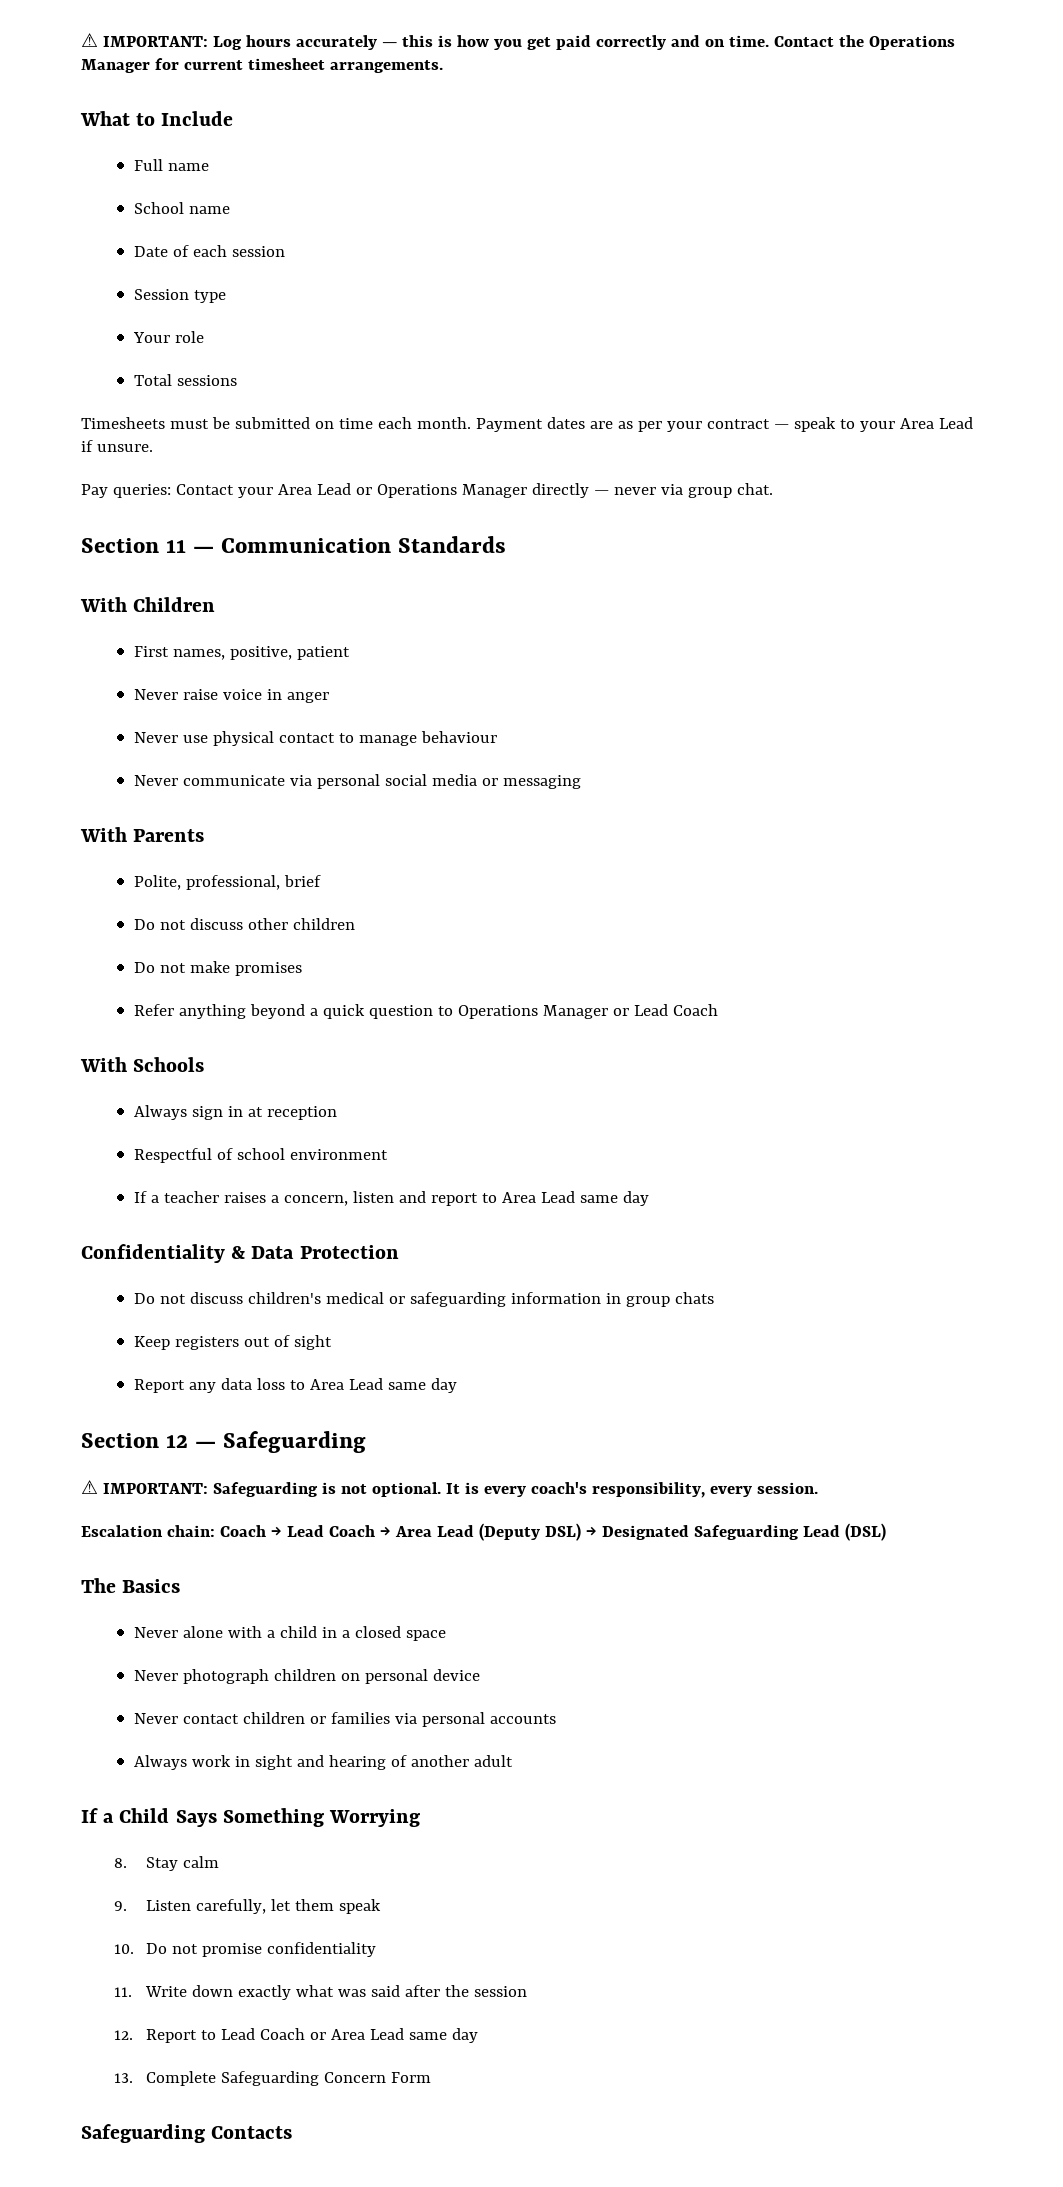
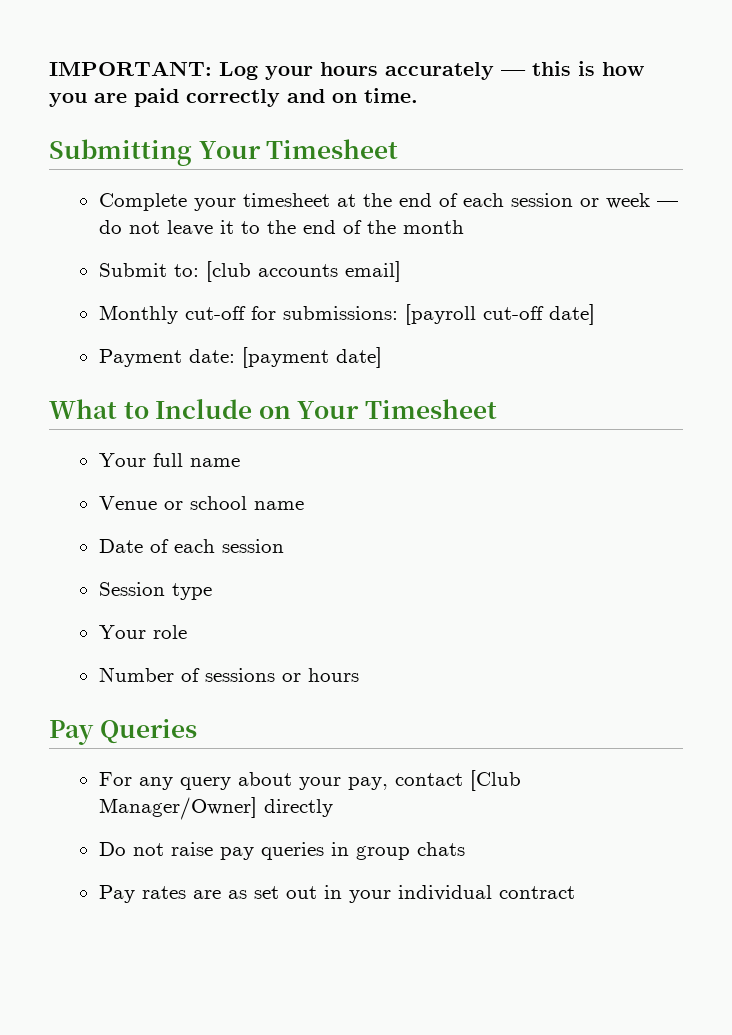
- ⚠ IMPORTANT: Log hours accurately — this is how you get paid correctly and on time. Contact the Operations Manager for current timesheet arrangements.
- What to Include
- Full name
- School name
+ IMPORTANT: Log your hours accurately — this is how you are paid correctly and on time.
+ Submitting Your Timesheet
+ Complete your timesheet at the end of each session or week — do not leave it to the end of the month
+ Submit to: [club accounts email]
+ Monthly cut-off for submissions: [payroll cut-off date]
+ Payment date: [payment date]
+ What to Include on Your Timesheet
+ Your full name
+ Venue or school name
- Total sessions
- Timesheets must be submitted on time each month. Payment dates are as per your contract — speak to your Area Lead if unsure.
- Pay queries: Contact your Area Lead or Operations Manager directly — never via group chat.
- Section 11 — Communication Standards
- With Children
- First names, positive, patient
- Never raise voice in anger
- Never use physical contact to manage behaviour
- Never communicate via personal social media or messaging
- With Parents
- Polite, professional, brief
- Do not discuss other children
- Do not make promises
- Refer anything beyond a quick question to Operations Manager or Lead Coach
- With Schools
- Always sign in at reception
- Respectful of school environment
- If a teacher raises a concern, listen and report to Area Lead same day
- Confidentiality & Data Protection
- Do not discuss children's medical or safeguarding information in group chats
- Keep registers out of sight
- Report any data loss to Area Lead same day
- Section 12 — Safeguarding
- ⚠ IMPORTANT: Safeguarding is not optional. It is every coach's responsibility, every session.
- Escalation chain: Coach → Lead Coach → Area Lead (Deputy DSL) → Designated Safeguarding Lead (DSL)
- The Basics
- Never alone with a child in a closed space
- Never photograph children on personal device
- Never contact children or families via personal accounts
- Always work in sight and hearing of another adult
- If a Child Says Something Worrying
- 8. Stay calm
- 9. Listen carefully, let them speak
- 10. Do not promise confidentiality
- 11. Write down exactly what was said after the session
- 12. Report to Lead Coach or Area Lead same day
- 13. Complete Safeguarding Concern Form
- Safeguarding Contacts
+ Number of sessions or hours
+ Pay Queries
+ For any query about your pay, contact [Club Manager/Owner] directly
+ Do not raise pay queries in group chats
+ Pay rates are as set out in your individual contract

